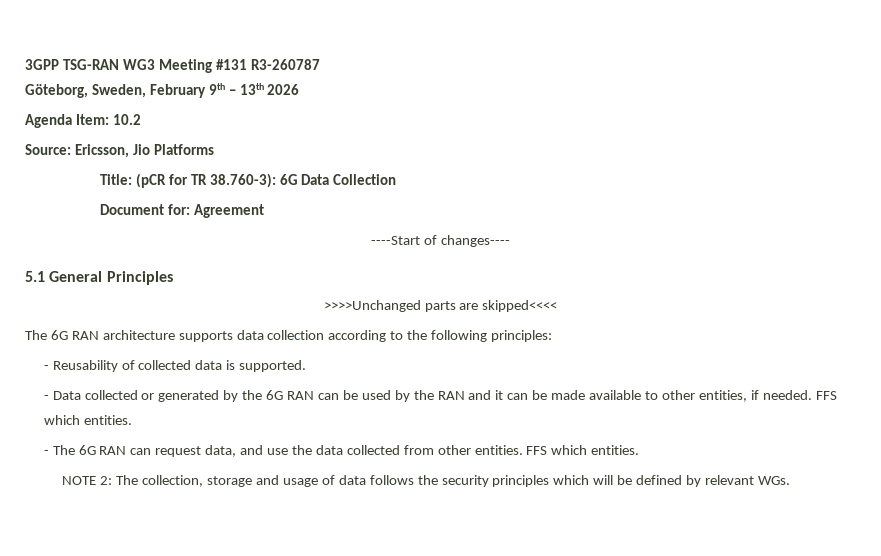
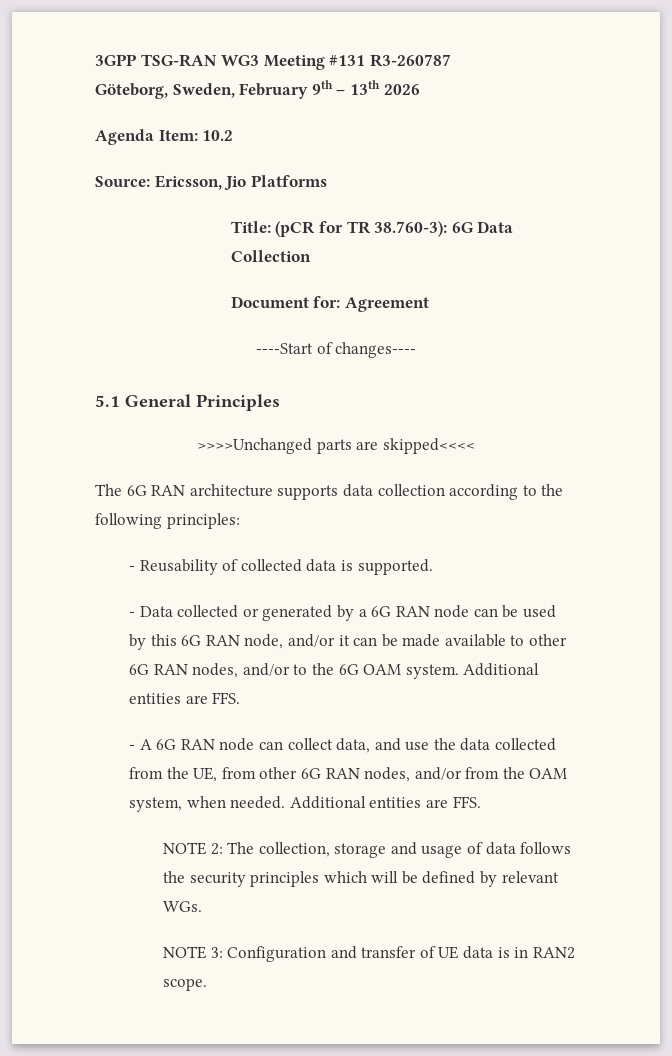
- - Data collected or generated by the 6G RAN can be used by the RAN and it can be made available to other entities, if needed. FFS which entities.
- - The 6G RAN can request data, and use the data collected from other entities. FFS which entities.
+ - Data collected or generated by a 6G RAN node can be used by this 6G RAN node, and/or it can be made available to other 6G RAN nodes, and/or to the 6G OAM system. Additional entities are FFS.
+ - A 6G RAN node can collect data, and use the data collected from the UE, from other 6G RAN nodes, and/or from the OAM system, when needed. Additional entities are FFS.
+ NOTE 3: Configuration and transfer of UE data is in RAN2 scope.

